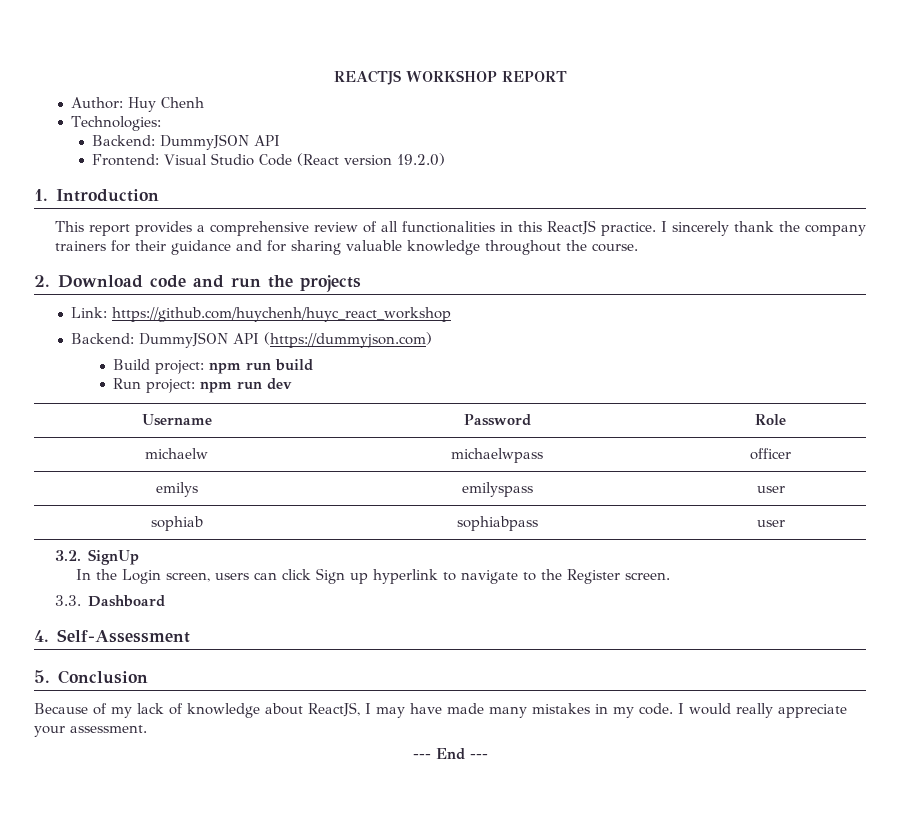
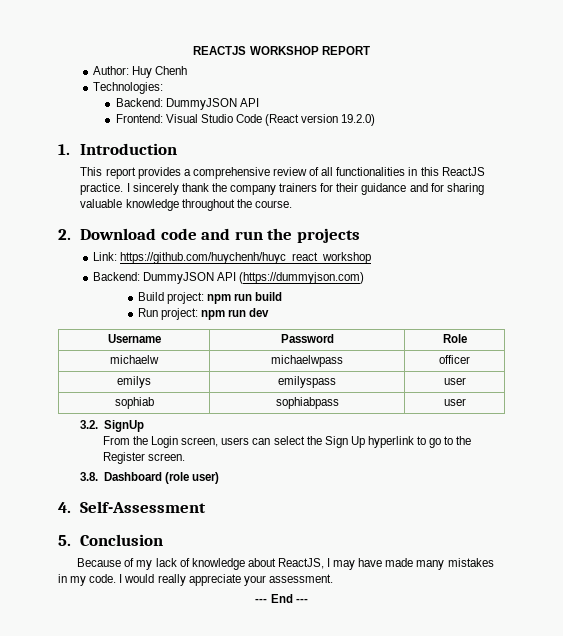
- In the Login screen, users can click Sign up hyperlink to navigate to the Register screen.
+ From the Login screen, users can select the Sign Up hyperlink to go to the Register screen.
- 3.3. Dashboard
+ 3.8. Dashboard (role user)

